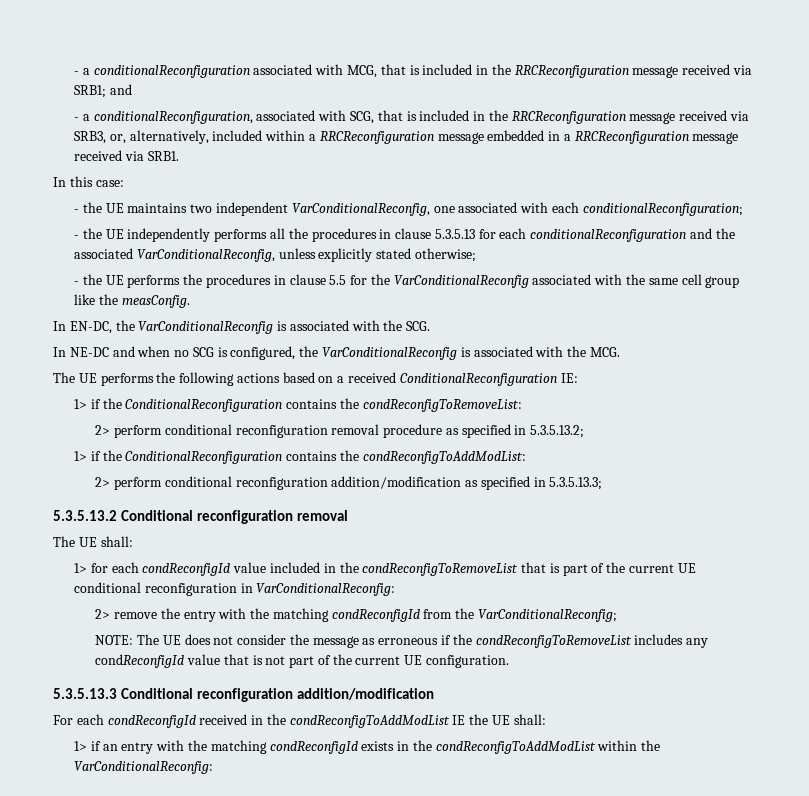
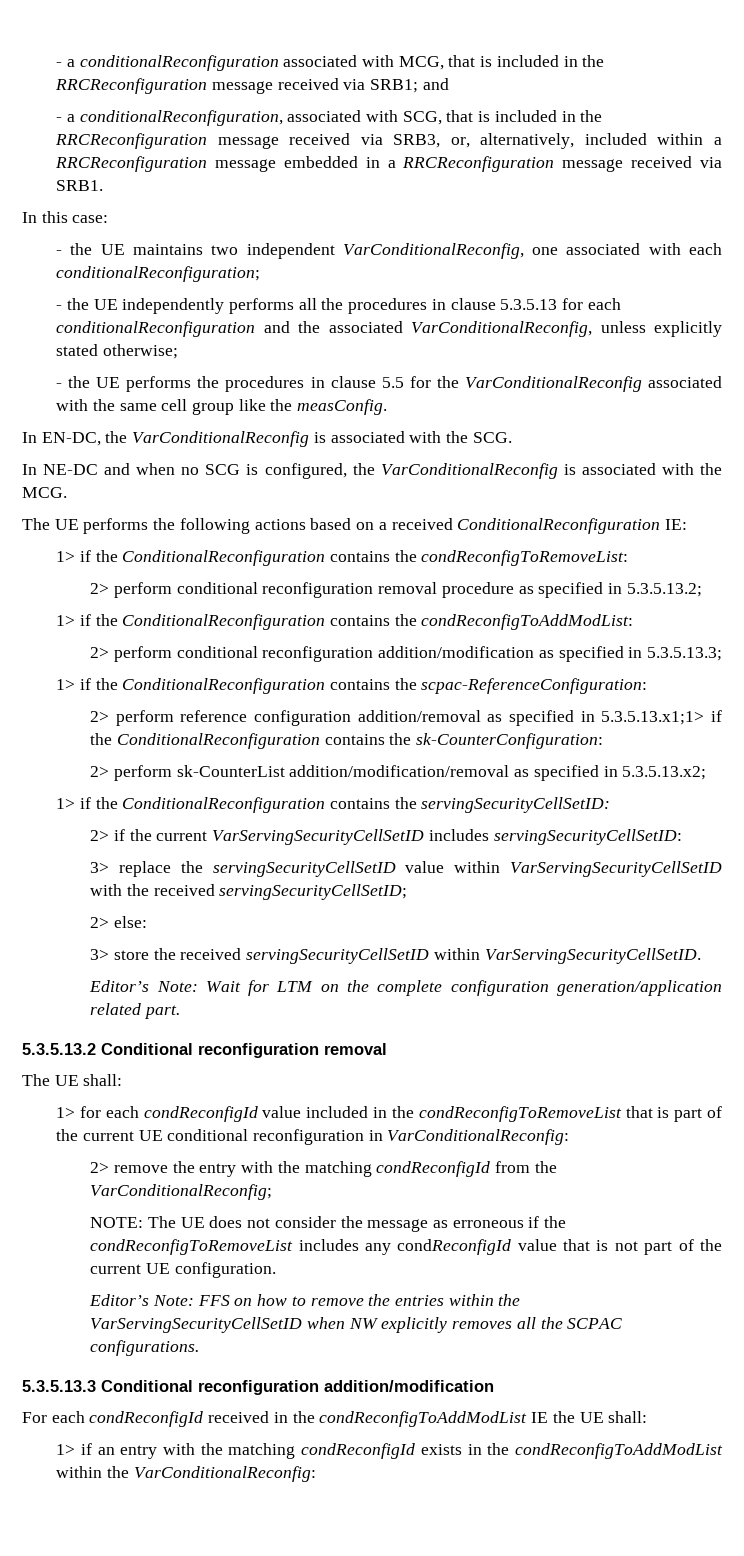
+ 1> if the ConditionalReconfiguration contains the scpac-ReferenceConfiguration:
+ 2> perform reference configuration addition/removal as specified in 5.3.5.13.x1;1> if the ConditionalReconfiguration contains the sk-CounterConfiguration:
+ 2> perform sk-CounterList addition/modification/removal as specified in 5.3.5.13.x2;
+ 1> if the ConditionalReconfiguration contains the servingSecurityCellSetID:
+ 2> if the current VarServingSecurityCellSetID includes servingSecurityCellSetID:
+ 3> replace the servingSecurityCellSetID value within VarServingSecurityCellSetID with the received servingSecurityCellSetID;
+ 2> else:
+ 3> store the received servingSecurityCellSetID within VarServingSecurityCellSetID.
+ Editor’s Note: Wait for LTM on the complete configuration generation/application related part.
+ Editor’s Note: FFS on how to remove the entries within the VarServingSecurityCellSetID when NW explicitly removes all the SCPAC configurations.

